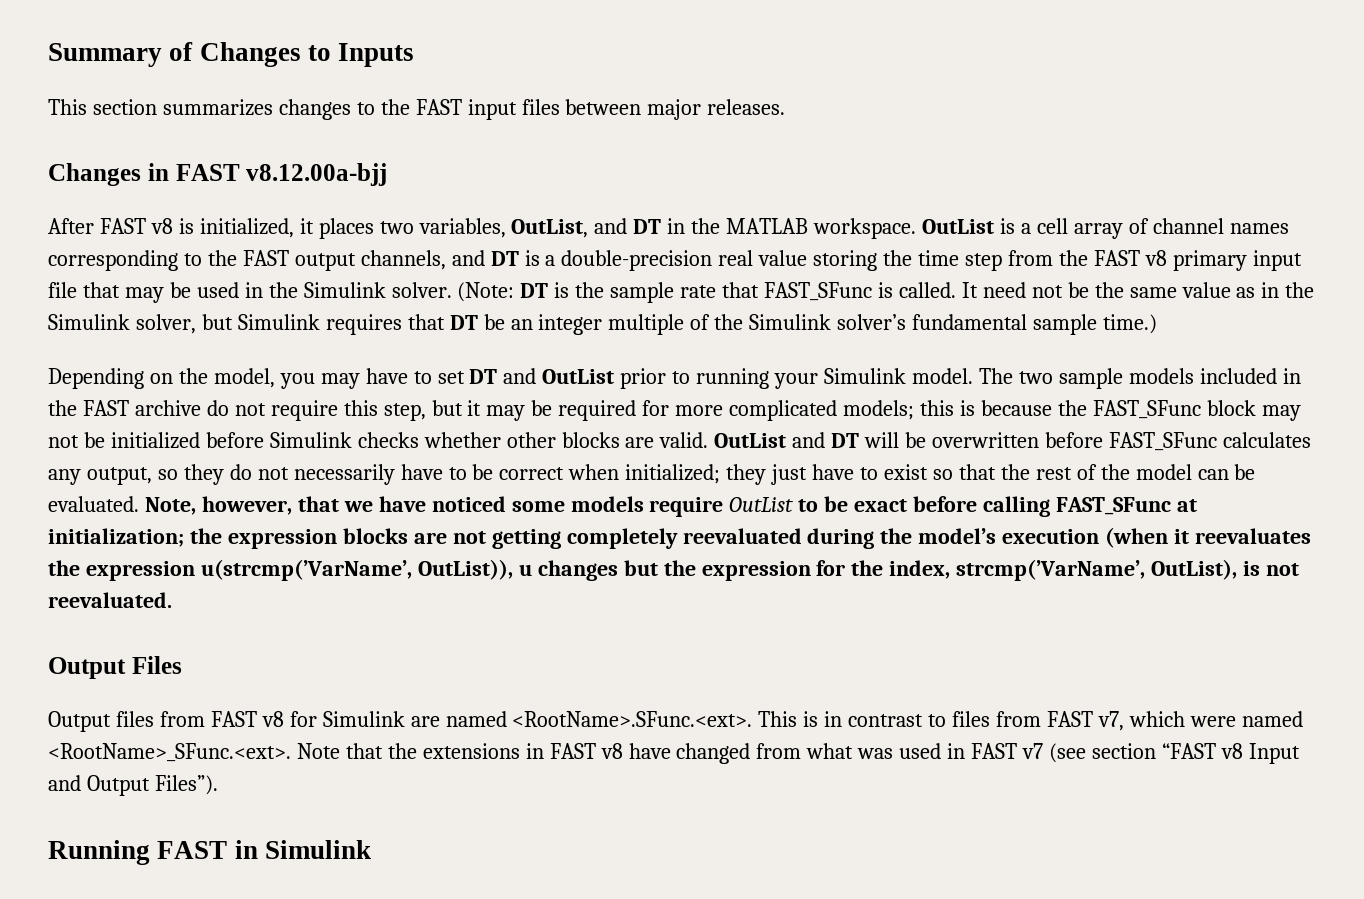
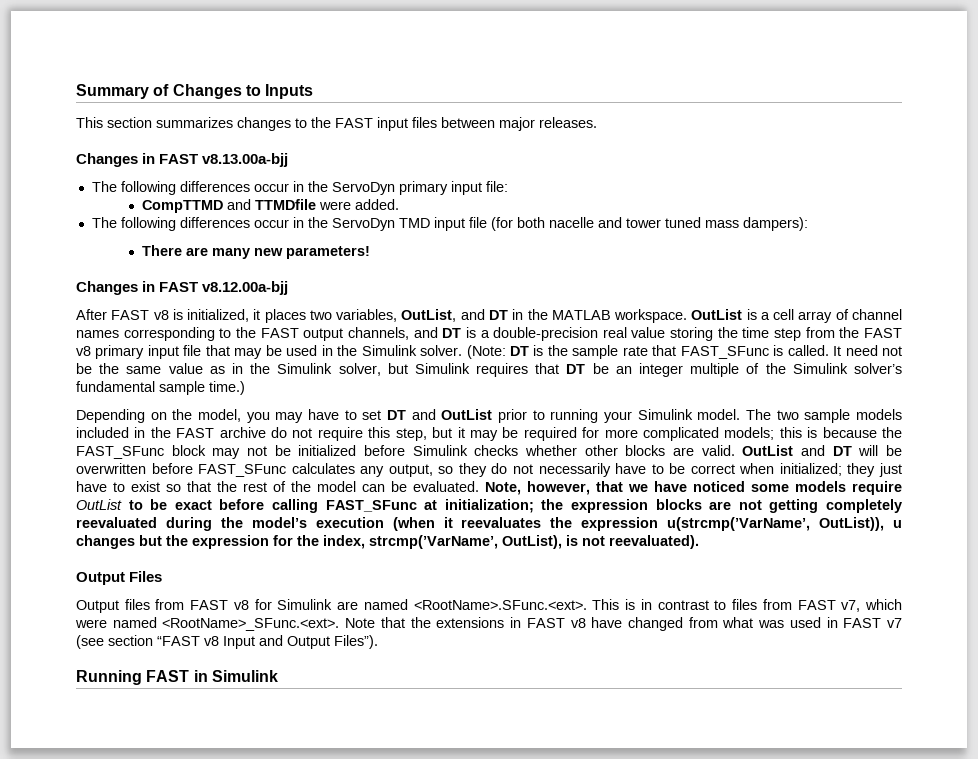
+ Changes in FAST v8.13.00a-bjj
+ The following differences occur in the ServoDyn primary input file:
+ CompTTMD and TTMDfile were added.
+ The following differences occur in the ServoDyn TMD input file (for both nacelle and tower tuned mass dampers):
+ There are many new parameters!
- Note, however, that we have noticed some models require OutList to be exact before calling FAST_SFunc at initialization; the expression blocks are not getting completely reevaluated during the model’s execution (when it reevaluates the expression u(strcmp(’VarName’, OutList)), u changes but the expression for the index, strcmp(’VarName’, OutList), is not reevaluated.
+ Note, however, that we have noticed some models require OutList to be exact before calling FAST_SFunc at initialization; the expression blocks are not getting completely reevaluated during the model’s execution (when it reevaluates the expression u(strcmp(’VarName’, OutList)), u changes but the expression for the index, strcmp(’VarName’, OutList), is not reevaluated).

